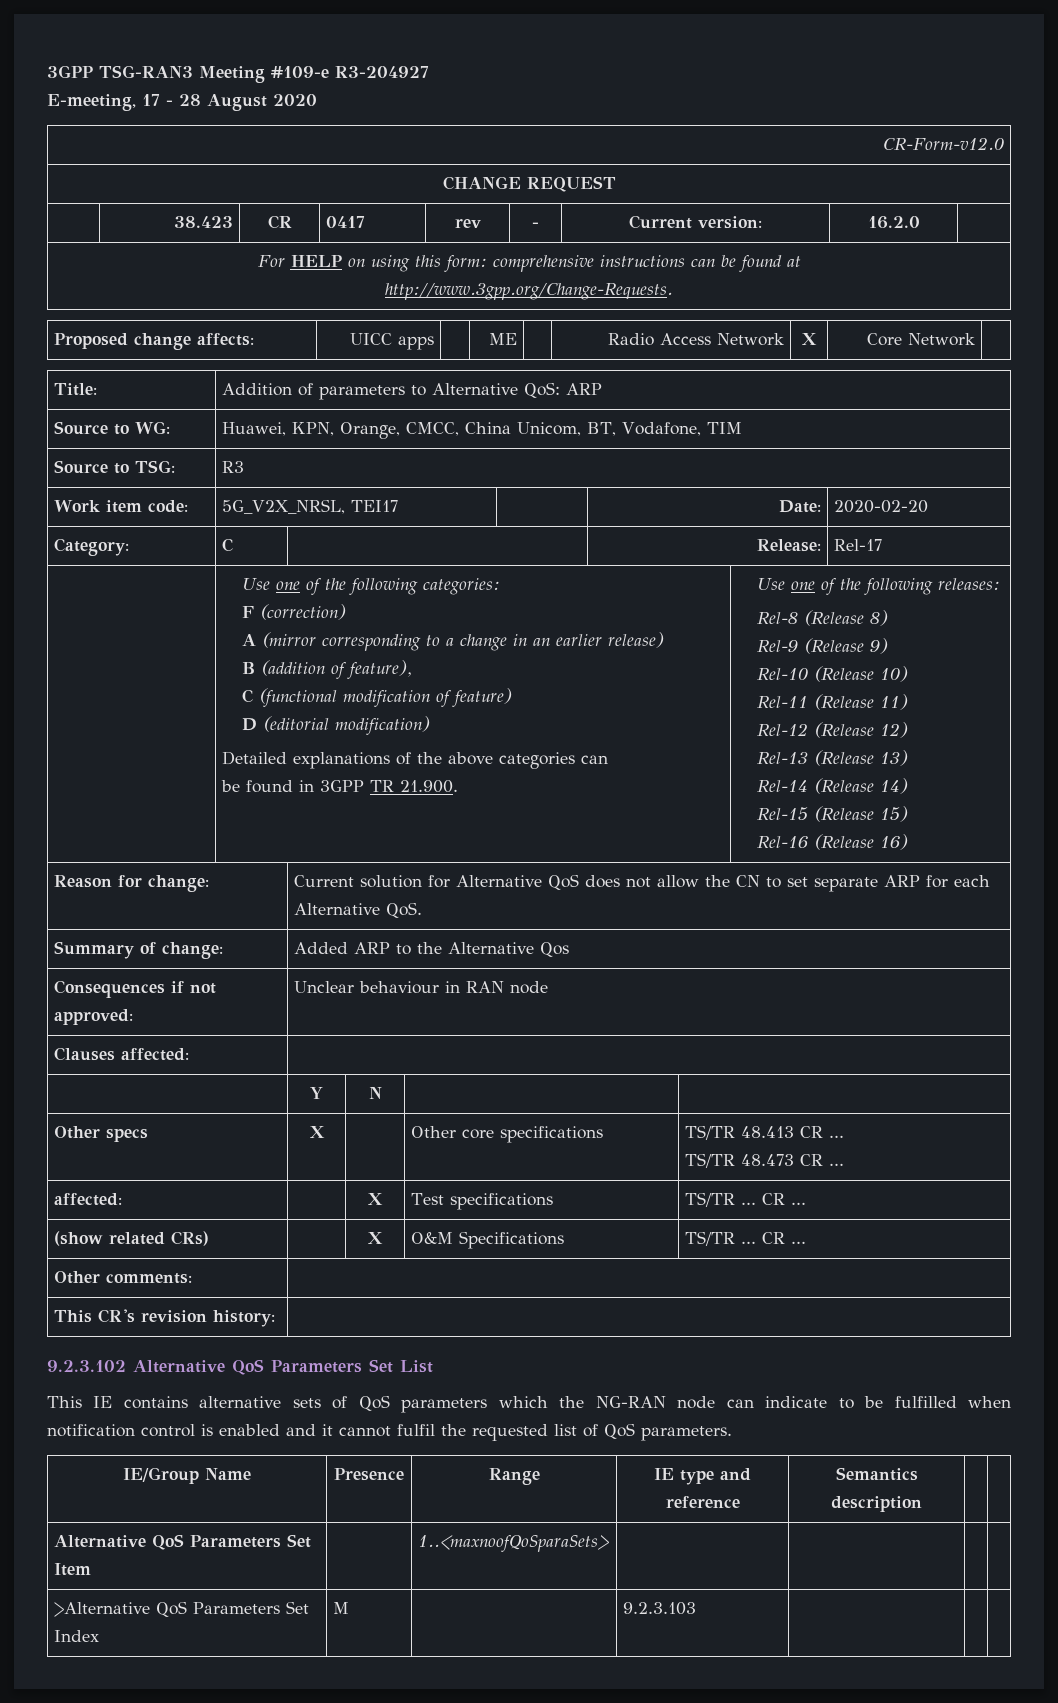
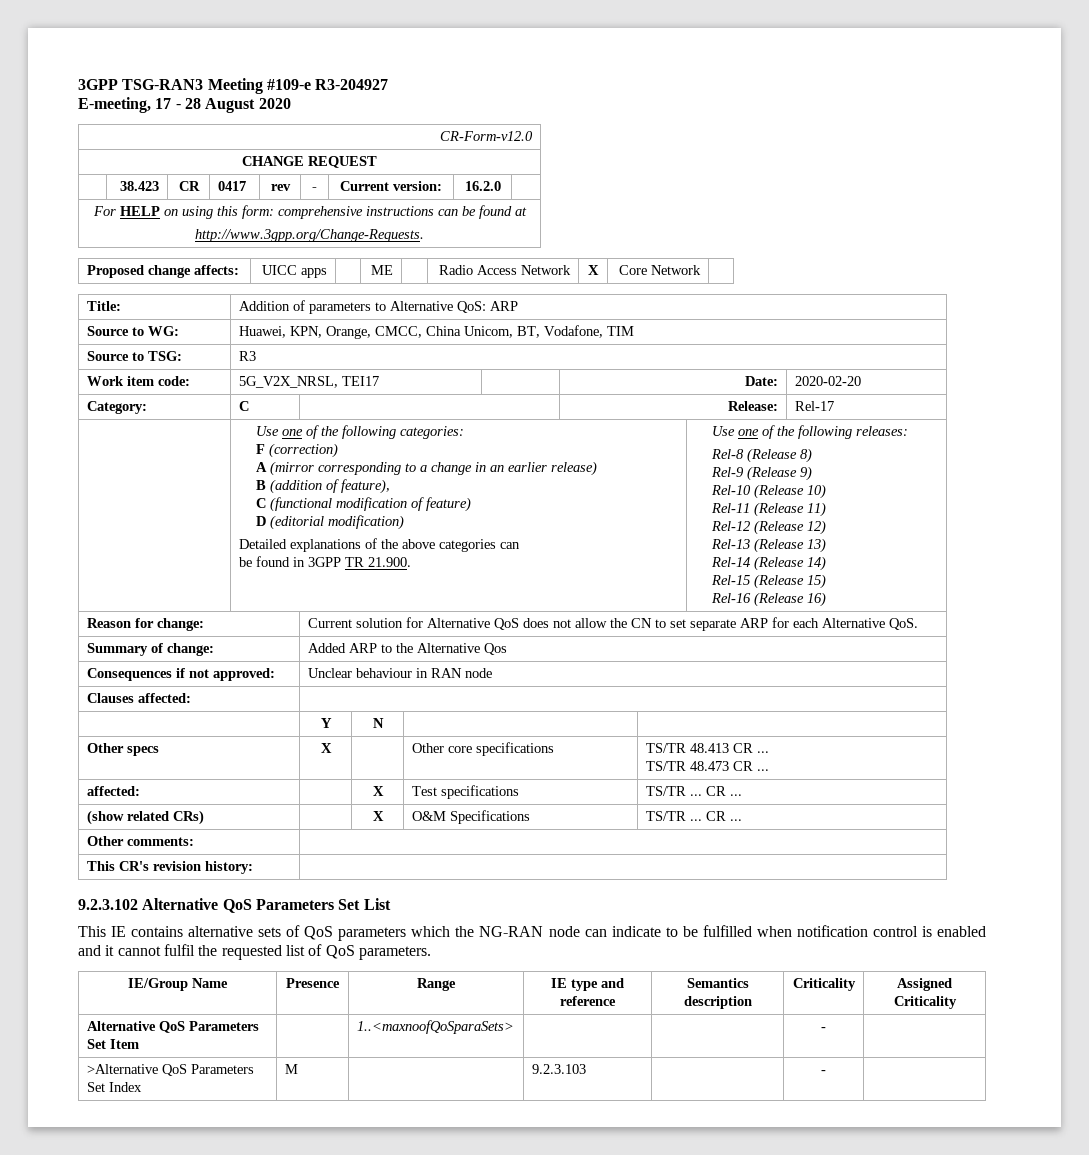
- IE/Group Name | Presence | Range | IE type and reference | Semantics description | |
+ IE/Group Name | Presence | Range | IE type and reference | Semantics description | Criticality | Assigned Criticality
- Alternative QoS Parameters Set Item | | 1..<maxnoofQoSparaSets> | | | |
+ Alternative QoS Parameters Set Item | | 1..<maxnoofQoSparaSets> | | | - |
- >Alternative QoS Parameters Set Index | M | | 9.2.3.103 | | |
+ >Alternative QoS Parameters Set Index | M | | 9.2.3.103 | | - |

